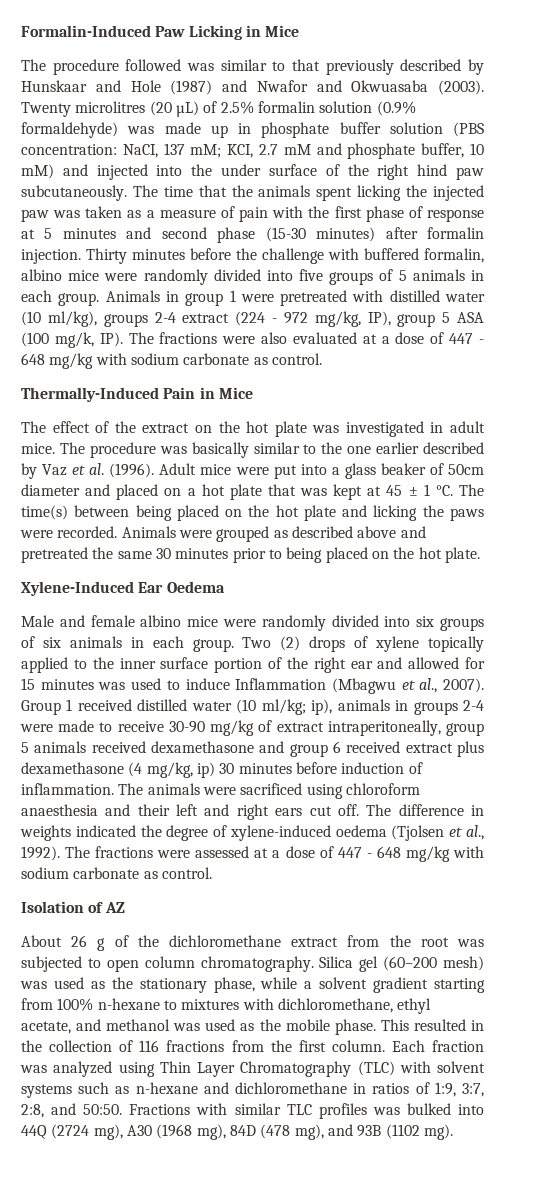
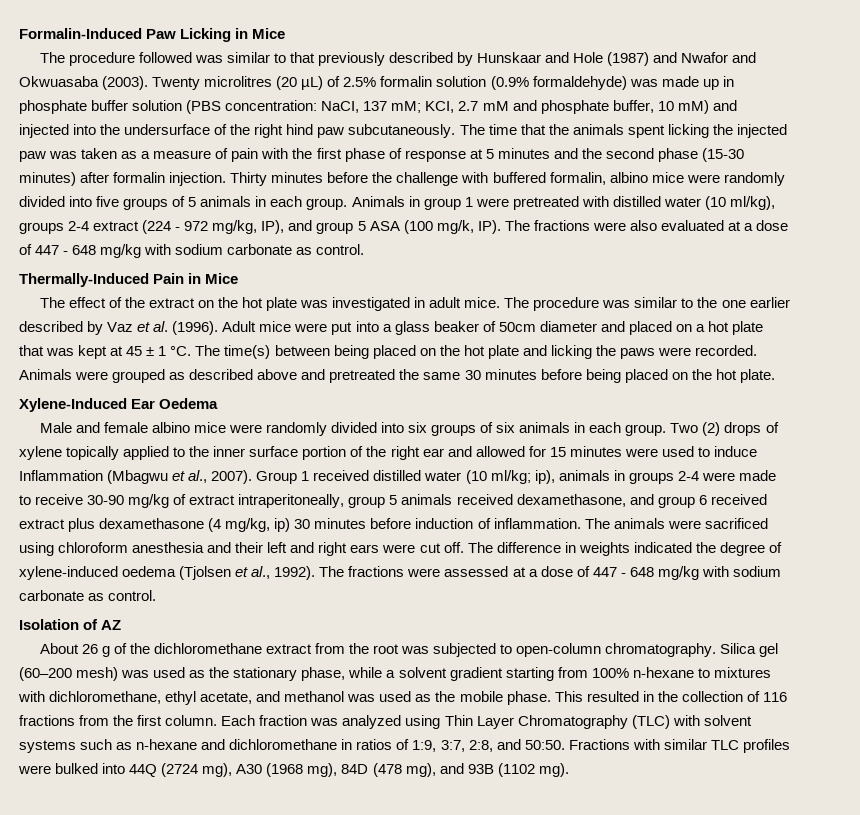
- Twenty microlitres (20 µL) of 2.5% formalin solution (0.9% formaldehyde) was made up in phosphate buffer solution (PBS concentration: NaCI, 137 mM; KCI, 2.7 mM and phosphate buffer, 10 mM) and injected into the under surface of the right hind paw subcutaneously.
+ Twenty microlitres (20 µL) of 2.5% formalin solution (0.9% formaldehyde) was made up in phosphate buffer solution (PBS concentration: NaCI, 137 mM; KCI, 2.7 mM and phosphate buffer, 10 mM) and injected into the undersurface of the right hind paw subcutaneously.
- The time that the animals spent licking the injected paw was taken as a measure of pain with the first phase of response at 5 minutes and second phase (15-30 minutes) after formalin injection.
+ The time that the animals spent licking the injected paw was taken as a measure of pain with the first phase of response at 5 minutes and the second phase (15-30 minutes) after formalin injection.
- Animals in group 1 were pretreated with distilled water (10 ml/kg), groups 2-4 extract (224 - 972 mg/kg, IP), group 5 ASA (100 mg/k, IP). The fractions were also evaluated at a dose of 447 - 648 mg/kg with sodium carbonate as control.
+ Animals in group 1 were pretreated with distilled water (10 ml/kg), groups 2-4 extract (224 - 972 mg/kg, IP), and group 5 ASA (100 mg/k, IP). The fractions were also evaluated at a dose of 447 - 648 mg/kg with sodium carbonate as control.
- The procedure was basically similar to the one earlier described by Vaz et al. (1996).
+ The procedure was similar to the one earlier described by Vaz et al. (1996).
- Animals were grouped as described above and pretreated the same 30 minutes prior to being placed on the hot plate.
+ Animals were grouped as described above and pretreated the same 30 minutes before being placed on the hot plate.
- Two (2) drops of xylene topically applied to the inner surface portion of the right ear and allowed for 15 minutes was used to induce Inflammation (Mbagwu et al., 2007).
+ Two (2) drops of xylene topically applied to the inner surface portion of the right ear and allowed for 15 minutes were used to induce Inflammation (Mbagwu et al., 2007).
- Group 1 received distilled water (10 ml/kg; ip), animals in groups 2-4 were made to receive 30-90 mg/kg of extract intraperitoneally, group 5 animals received dexamethasone and group 6 received extract plus dexamethasone (4 mg/kg, ip) 30 minutes before induction of inflammation.
+ Group 1 received distilled water (10 ml/kg; ip), animals in groups 2-4 were made to receive 30-90 mg/kg of extract intraperitoneally, group 5 animals received dexamethasone, and group 6 received extract plus dexamethasone (4 mg/kg, ip) 30 minutes before induction of inflammation.
- The animals were sacrificed using chloroform anaesthesia and their left and right ears cut off.
+ The animals were sacrificed using chloroform anesthesia and their left and right ears were cut off.
- About 26 g of the dichloromethane extract from the root was subjected to open column chromatography.
+ About 26 g of the dichloromethane extract from the root was subjected to open-column chromatography.
- Fractions with similar TLC profiles was bulked into 44Q (2724 mg), A30 (1968 mg), 84D (478 mg), and 93B (1102 mg).
+ Fractions with similar TLC profiles were bulked into 44Q (2724 mg), A30 (1968 mg), 84D (478 mg), and 93B (1102 mg).

